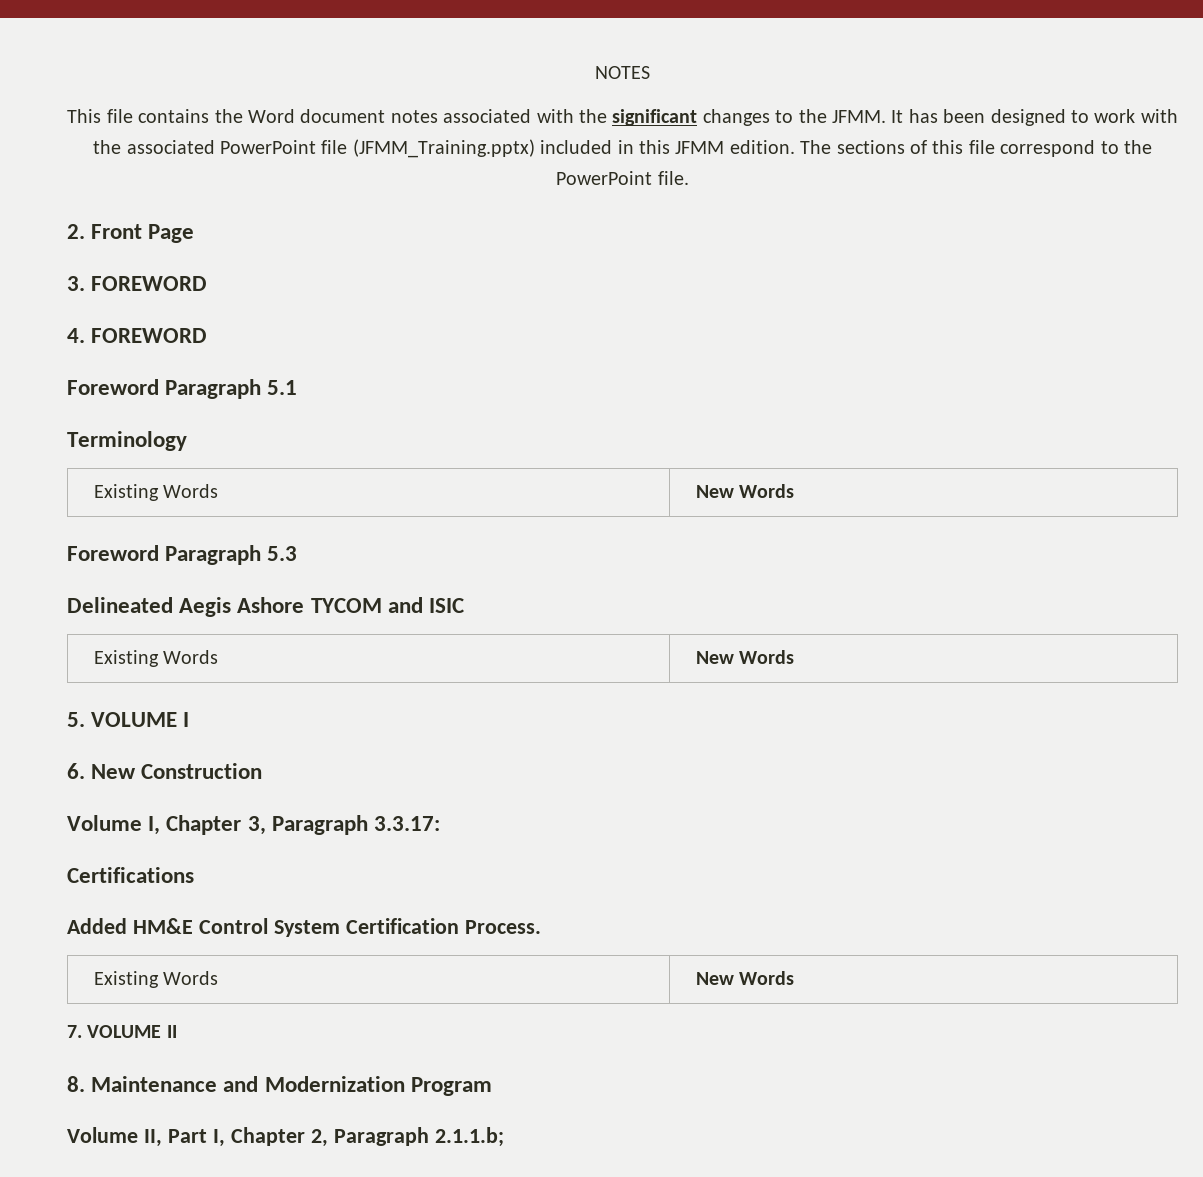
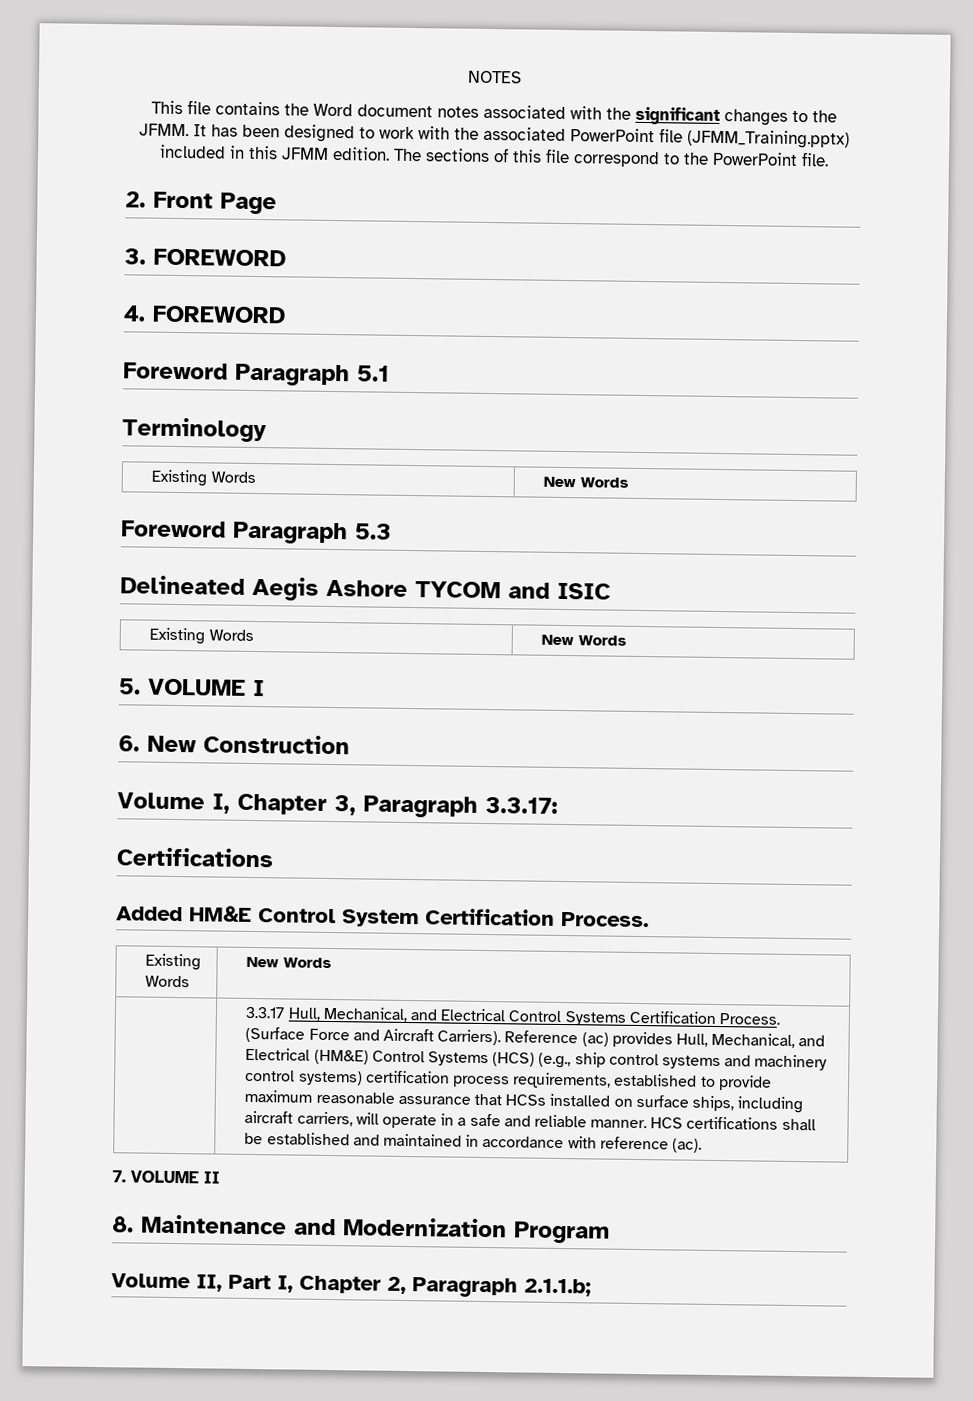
+ 3.3.17 Hull, Mechanical, and Electrical Control Systems Certification Process. (Surface Force and Aircraft Carriers). Reference (ac) provides Hull, Mechanical, and Electrical (HM&E) Control Systems (HCS) (e.g., ship control systems and machinery control systems) certification process requirements, established to provide maximum reasonable assurance that HCSs installed on surface ships, including aircraft carriers, will operate in a safe and reliable manner. HCS certifications shall be established and maintained in accordance with reference (ac).

